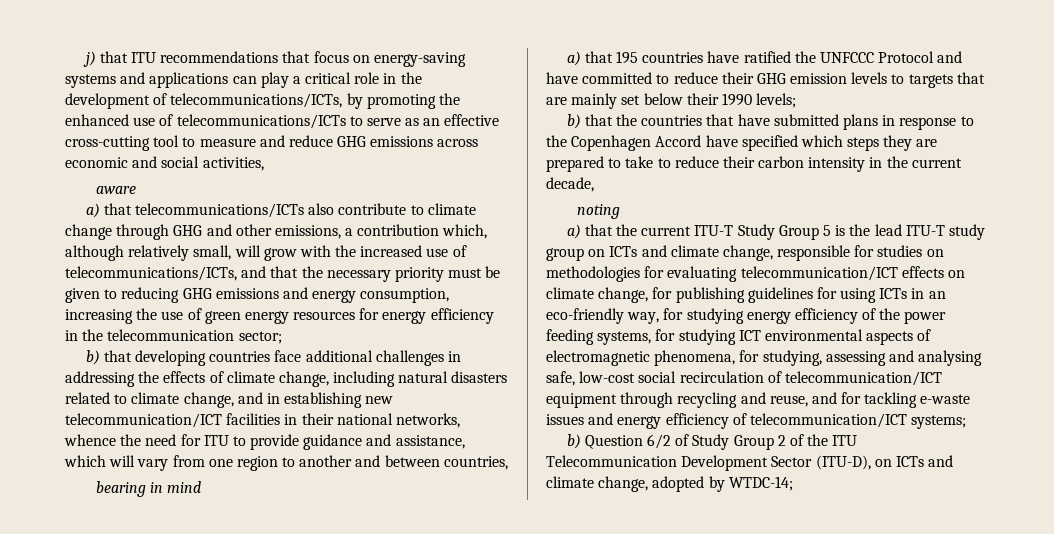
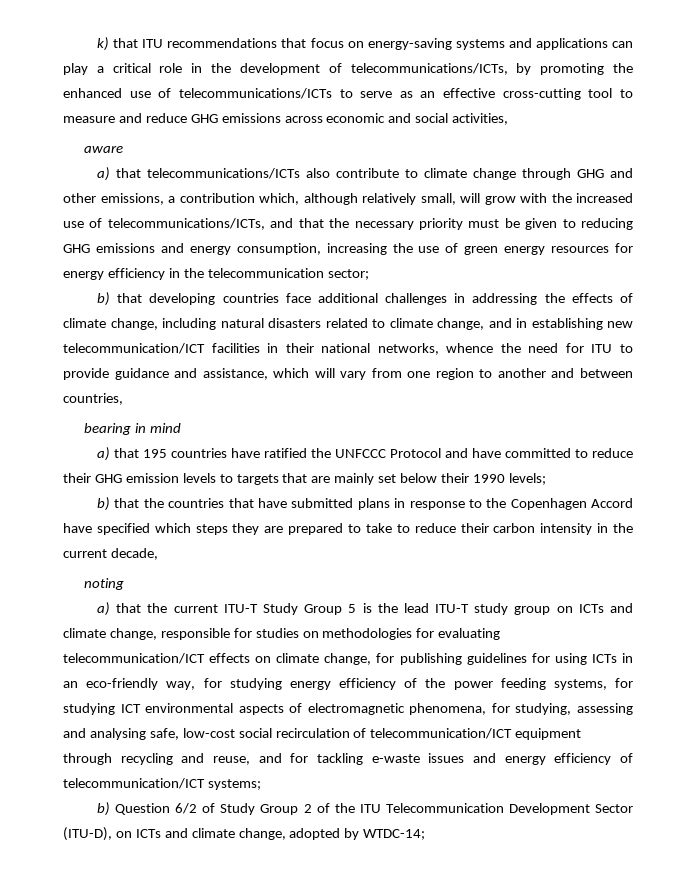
- j) that ITU recommendations that focus on energy-saving systems and applications can play a critical role in the development of telecommunications/ICTs, by promoting the enhanced use of telecommunications/ICTs to serve as an effective cross-cutting tool to measure and reduce GHG emissions across economic and social activities,
+ k) that ITU recommendations that focus on energy-saving systems and applications can play a critical role in the development of telecommunications/ICTs, by promoting the enhanced use of telecommunications/ICTs to serve as an effective cross-cutting tool to measure and reduce GHG emissions across economic and social activities,

